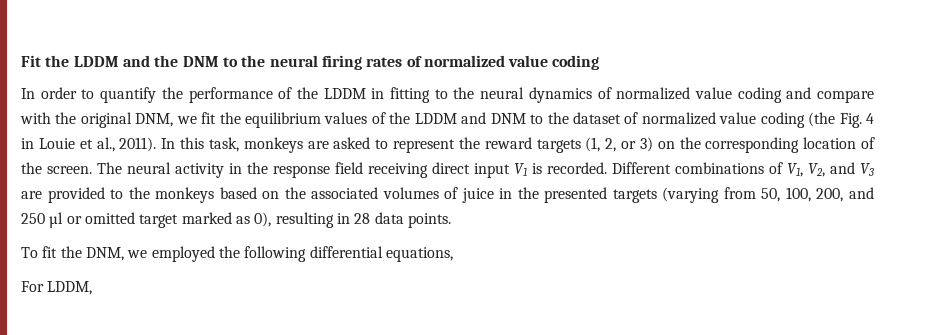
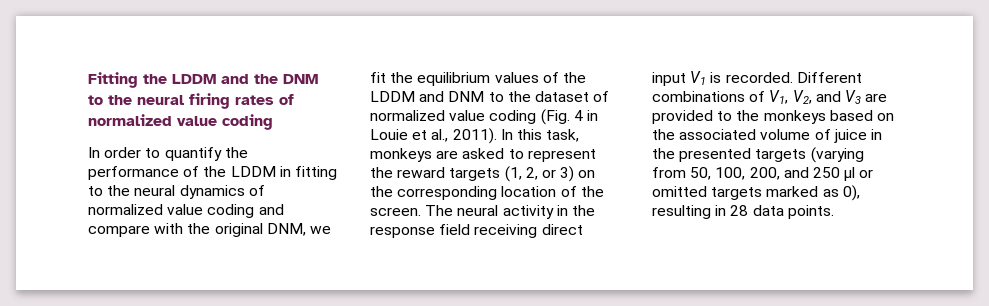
- Fit the LDDM and the DNM to the neural firing rates of normalized value coding
+ Fitting the LDDM and the DNM to the neural firing rates of normalized value coding
- In order to quantify the performance of the LDDM in fitting to the neural dynamics of normalized value coding and compare with the original DNM, we fit the equilibrium values of the LDDM and DNM to the dataset of normalized value coding (the Fig. 4 in Louie et al., 2011).
+ In order to quantify the performance of the LDDM in fitting to the neural dynamics of normalized value coding and compare with the original DNM, we fit the equilibrium values of the LDDM and DNM to the dataset of normalized value coding (Fig. 4 in Louie et al., 2011).
- Different combinations of V1, V2, and V3 are provided to the monkeys based on the associated volumes of juice in the presented targets (varying from 50, 100, 200, and 250 µl or omitted target marked as 0), resulting in 28 data points.
+ Different combinations of V1, V2, and V3 are provided to the monkeys based on the associated volume of juice in the presented targets (varying from 50, 100, 200, and 250 µl or omitted targets marked as 0), resulting in 28 data points.
- To fit the DNM, we employed the following differential equations,
- For LDDM,

